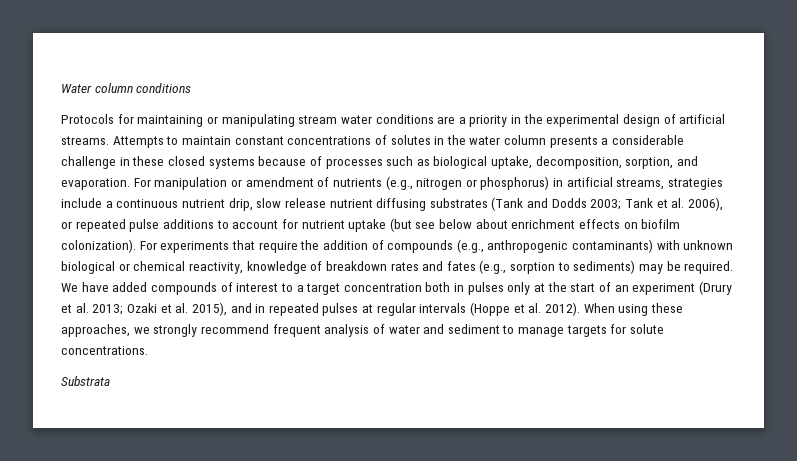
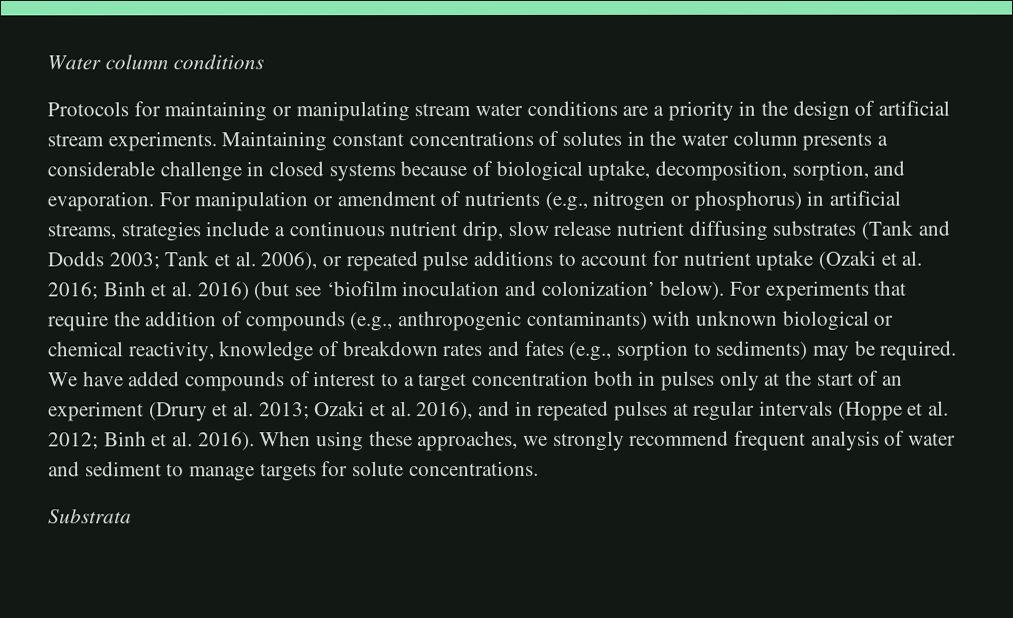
- Protocols for maintaining or manipulating stream water conditions are a priority in the experimental design of artificial streams. Attempts to maintain constant concentrations of solutes in the water column presents a considerable challenge in these closed systems because of processes such as biological uptake, decomposition, sorption, and evaporation.
+ Protocols for maintaining or manipulating stream water conditions are a priority in the design of artificial stream experiments. Maintaining constant concentrations of solutes in the water column presents a considerable challenge in closed systems because of biological uptake, decomposition, sorption, and evaporation.
- For manipulation or amendment of nutrients (e.g., nitrogen or phosphorus) in artificial streams, strategies include a continuous nutrient drip, slow release nutrient diffusing substrates (Tank and Dodds 2003; Tank et al. 2006), or repeated pulse additions to account for nutrient uptake (but see below about enrichment effects on biofilm colonization).
+ For manipulation or amendment of nutrients (e.g., nitrogen or phosphorus) in artificial streams, strategies include a continuous nutrient drip, slow release nutrient diffusing substrates (Tank and Dodds 2003; Tank et al. 2006), or repeated pulse additions to account for nutrient uptake (Ozaki et al. 2016; Binh et al. 2016) (but see ‘biofilm inoculation and colonization’ below).
- We have added compounds of interest to a target concentration both in pulses only at the start of an experiment (Drury et al. 2013; Ozaki et al. 2015), and in repeated pulses at regular intervals (Hoppe et al. 2012).
+ We have added compounds of interest to a target concentration both in pulses only at the start of an experiment (Drury et al. 2013; Ozaki et al. 2016), and in repeated pulses at regular intervals (Hoppe et al. 2012; Binh et al. 2016).

